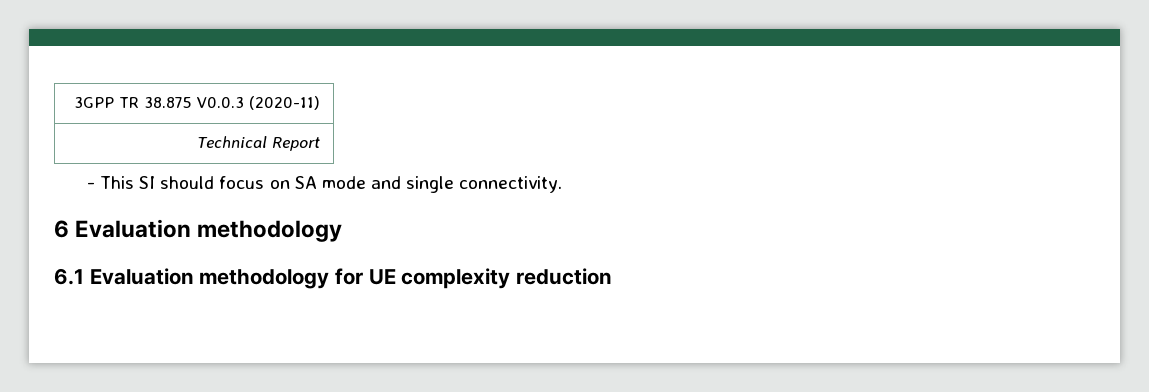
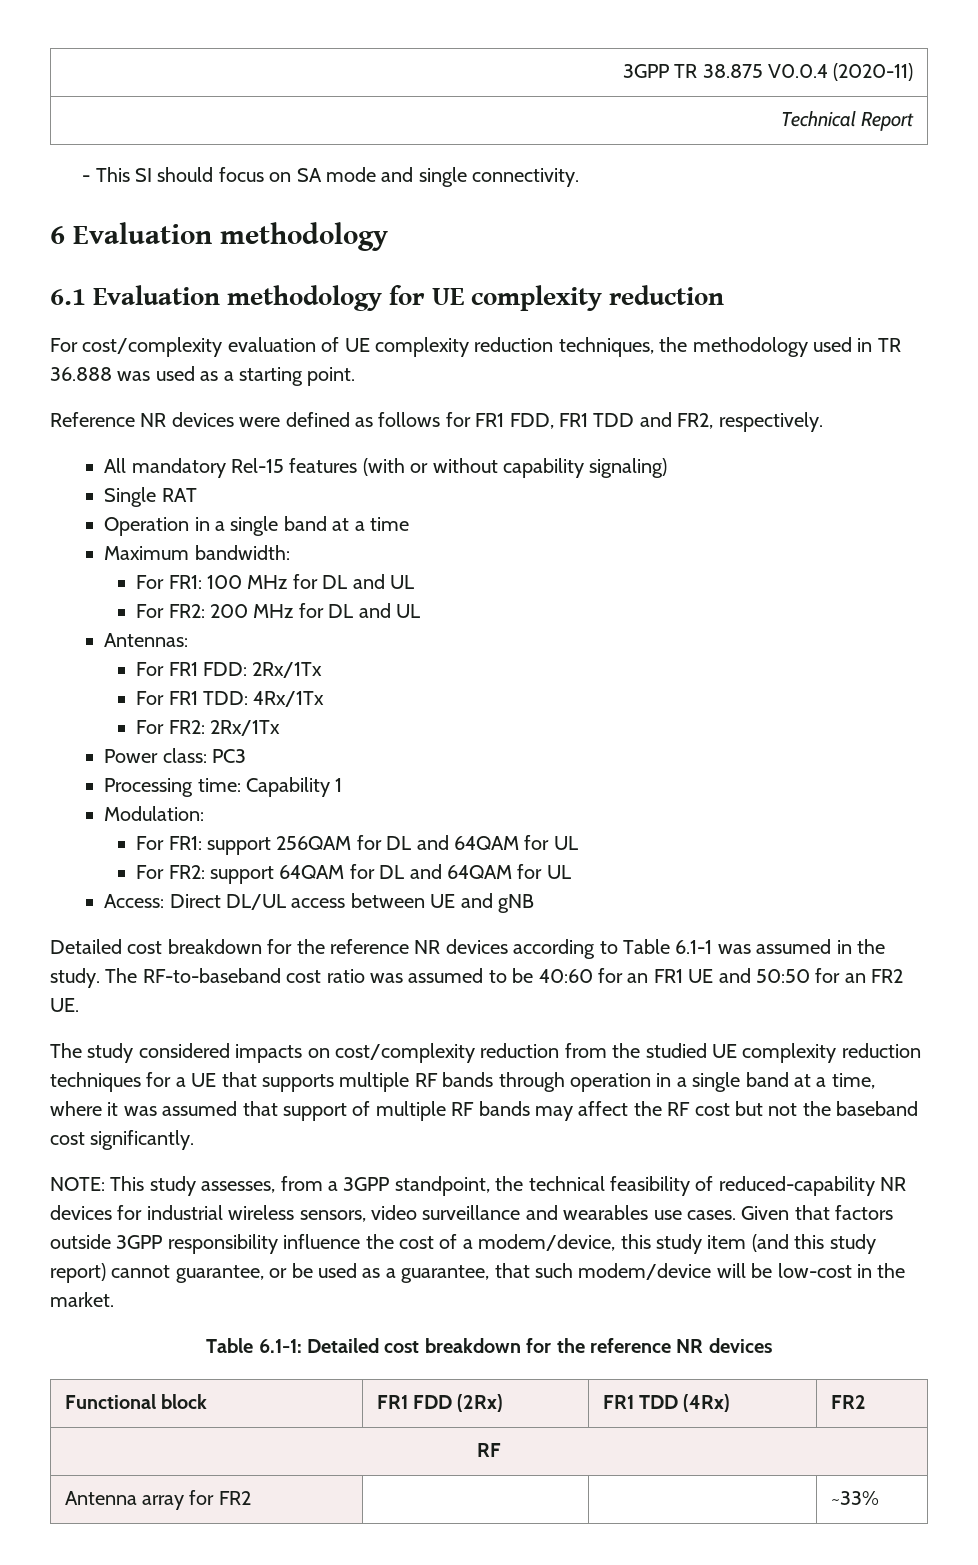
- 3GPP TR 38.875 V0.0.3 (2020-11)
+ 3GPP TR 38.875 V0.0.4 (2020-11)
+ For cost/complexity evaluation of UE complexity reduction techniques, the methodology used in TR 36.888 was used as a starting point.
+ Reference NR devices were defined as follows for FR1 FDD, FR1 TDD and FR2, respectively.
+ All mandatory Rel-15 features (with or without capability signaling)
+ Single RAT
+ Operation in a single band at a time
+ Maximum bandwidth:
+ For FR1: 100 MHz for DL and UL
+ For FR2: 200 MHz for DL and UL
+ Antennas:
+ For FR1 FDD: 2Rx/1Tx
+ For FR1 TDD: 4Rx/1Tx
+ For FR2: 2Rx/1Tx
+ Power class: PC3
+ Processing time: Capability 1
+ Modulation:
+ For FR1: support 256QAM for DL and 64QAM for UL
+ For FR2: support 64QAM for DL and 64QAM for UL
+ Access: Direct DL/UL access between UE and gNB
+ Detailed cost breakdown for the reference NR devices according to Table 6.1-1 was assumed in the study. The RF-to-baseband cost ratio was assumed to be 40:60 for an FR1 UE and 50:50 for an FR2 UE.
+ The study considered impacts on cost/complexity reduction from the studied UE complexity reduction techniques for a UE that supports multiple RF bands through operation in a single band at a time, where it was assumed that support of multiple RF bands may affect the RF cost but not the baseband cost significantly.
+ NOTE: This study assesses, from a 3GPP standpoint, the technical feasibility of reduced-capability NR devices for industrial wireless sensors, video surveillance and wearables use cases. Given that factors outside 3GPP responsibility influence the cost of a modem/device, this study item (and this study report) cannot guarantee, or be used as a guarantee, that such modem/device will be low-cost in the market.
+ Table 6.1-1: Detailed cost breakdown for the reference NR devices
+ Functional block | FR1 FDD (2Rx) | FR1 TDD (4Rx) | FR2
+ RF
+ Antenna array for FR2 | | | ~33%

